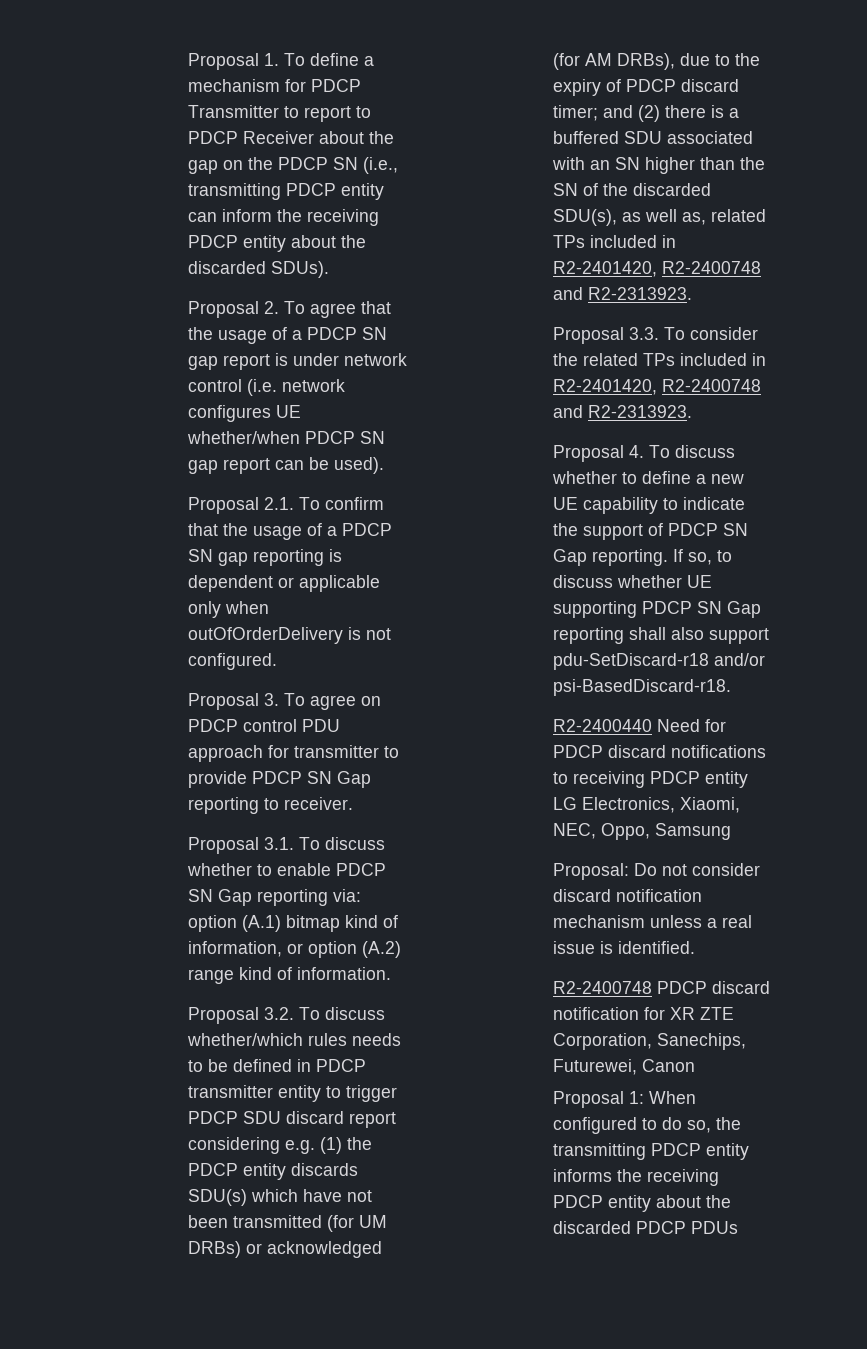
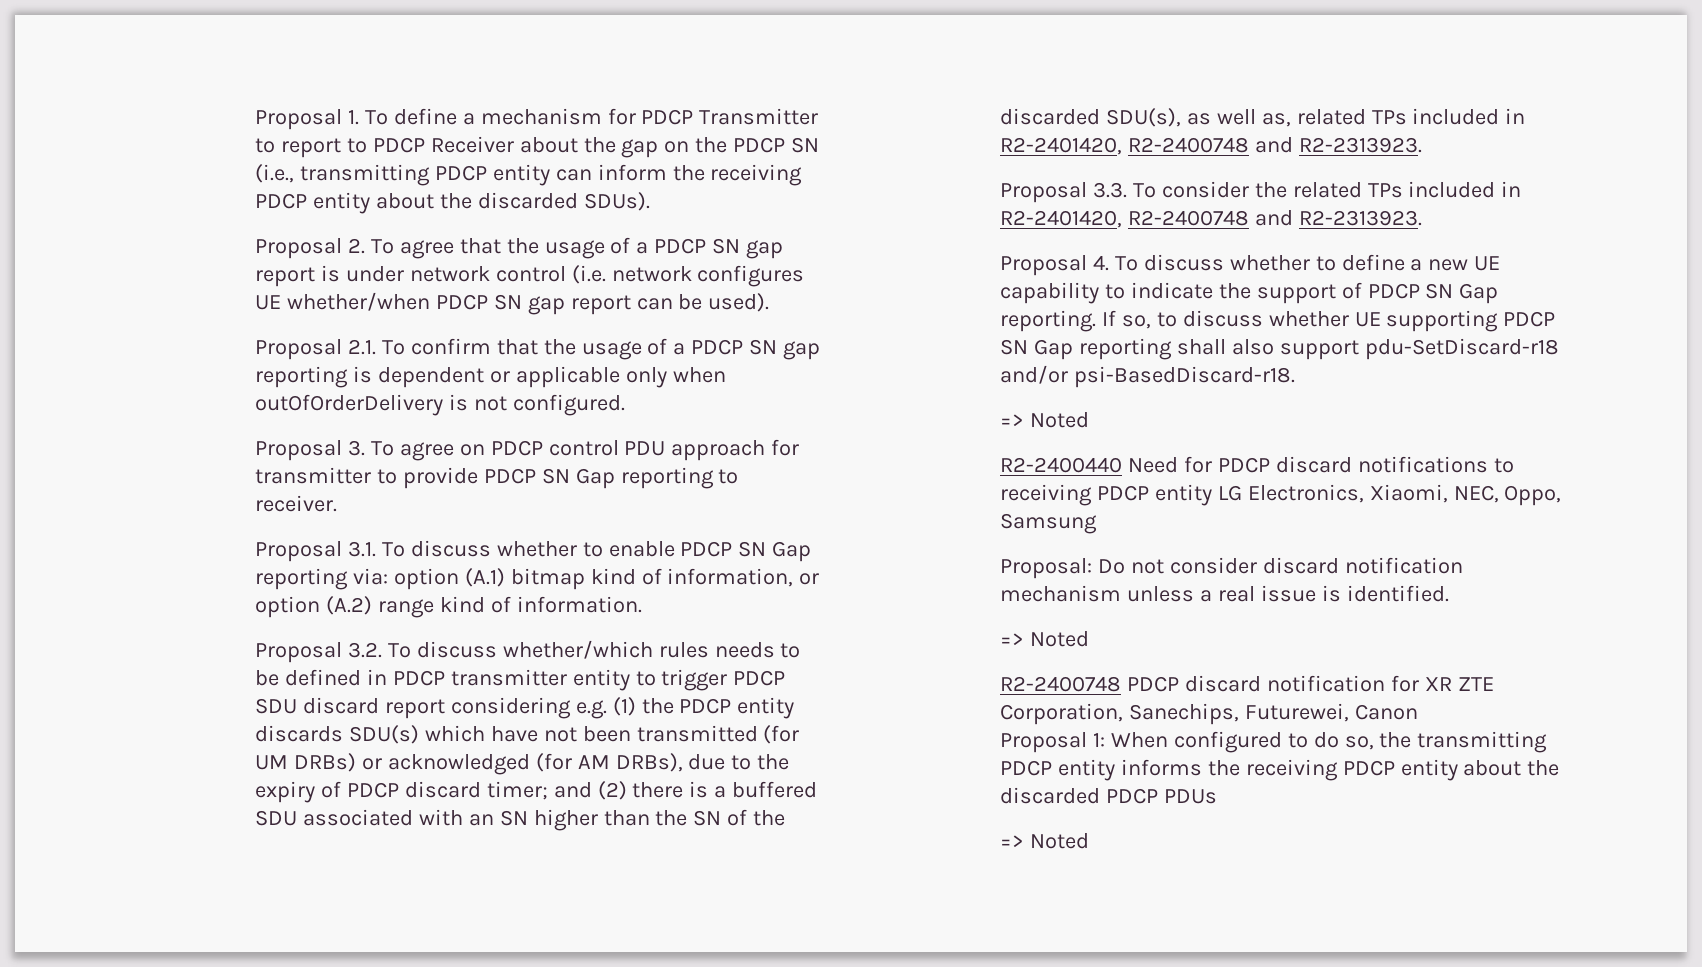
  If so, to discuss whether UE supporting PDCP SN Gap reporting shall also support pdu-SetDiscard-r18 and/or psi-BasedDiscard-r18.
+ => Noted
  Proposal: Do not consider discard notification mechanism unless a real issue is identified.
+ => Noted
  Proposal 1: When configured to do so, the transmitting PDCP entity informs the receiving PDCP entity about the discarded PDCP PDUs
+ => Noted

